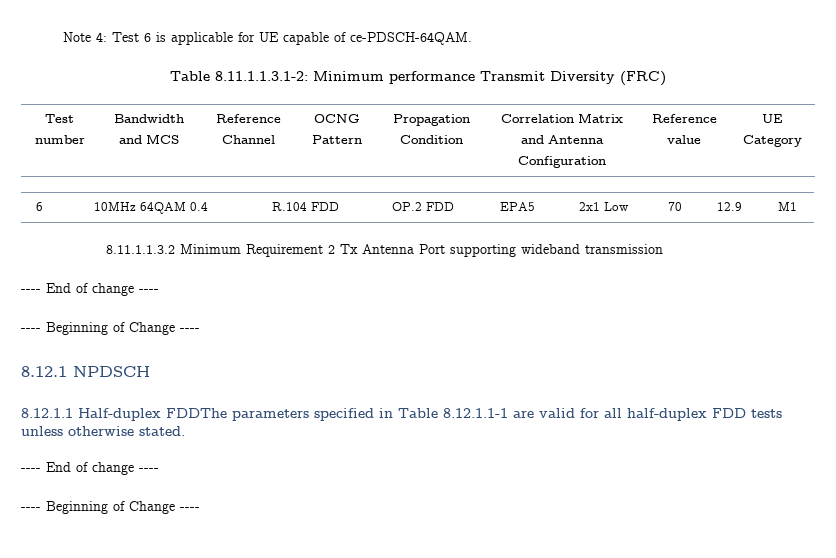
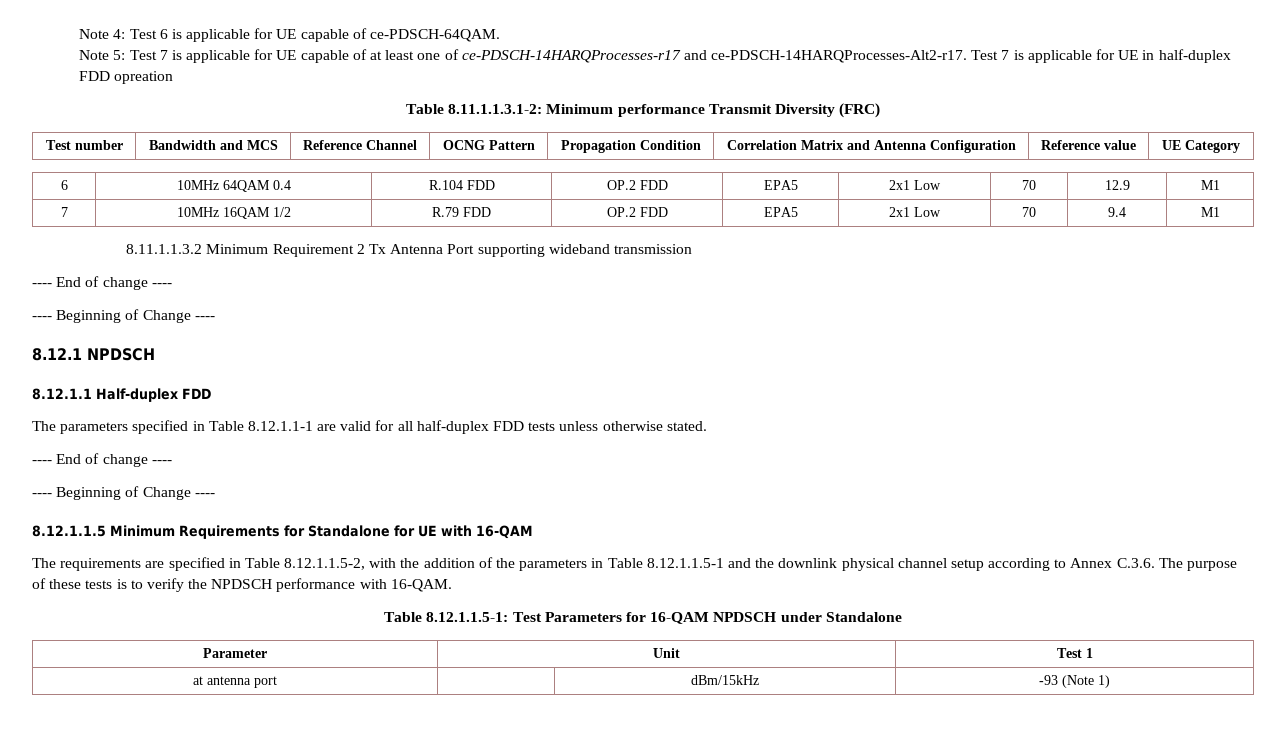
+ Note 5: Test 7 is applicable for UE capable of at least one of ce-PDSCH-14HARQProcesses-r17 and ce-PDSCH-14HARQProcesses-Alt2-r17. Test 7 is applicable for UE in half-duplex FDD opreation
+ 7 | 10MHz 16QAM 1/2 | R.79 FDD | OP.2 FDD | EPA5 | 2x1 Low | 70 | 9.4 | M1
- 8.12.1.1 Half-duplex FDDThe parameters specified in Table 8.12.1.1-1 are valid for all half-duplex FDD tests unless otherwise stated.
+ 8.12.1.1 Half-duplex FDD
+ The parameters specified in Table 8.12.1.1-1 are valid for all half-duplex FDD tests unless otherwise stated.
+ 8.12.1.1.5 Minimum Requirements for Standalone for UE with 16-QAM
+ The requirements are specified in Table 8.12.1.1.5-2, with the addition of the parameters in Table 8.12.1.1.5-1 and the downlink physical channel setup according to Annex C.3.6. The purpose of these tests is to verify the NPDSCH performance with 16-QAM.
+ Table 8.12.1.1.5-1: Test Parameters for 16-QAM NPDSCH under Standalone
+ Parameter | Unit | Test 1
+ at antenna port | | dBm/15kHz | -93 (Note 1)

